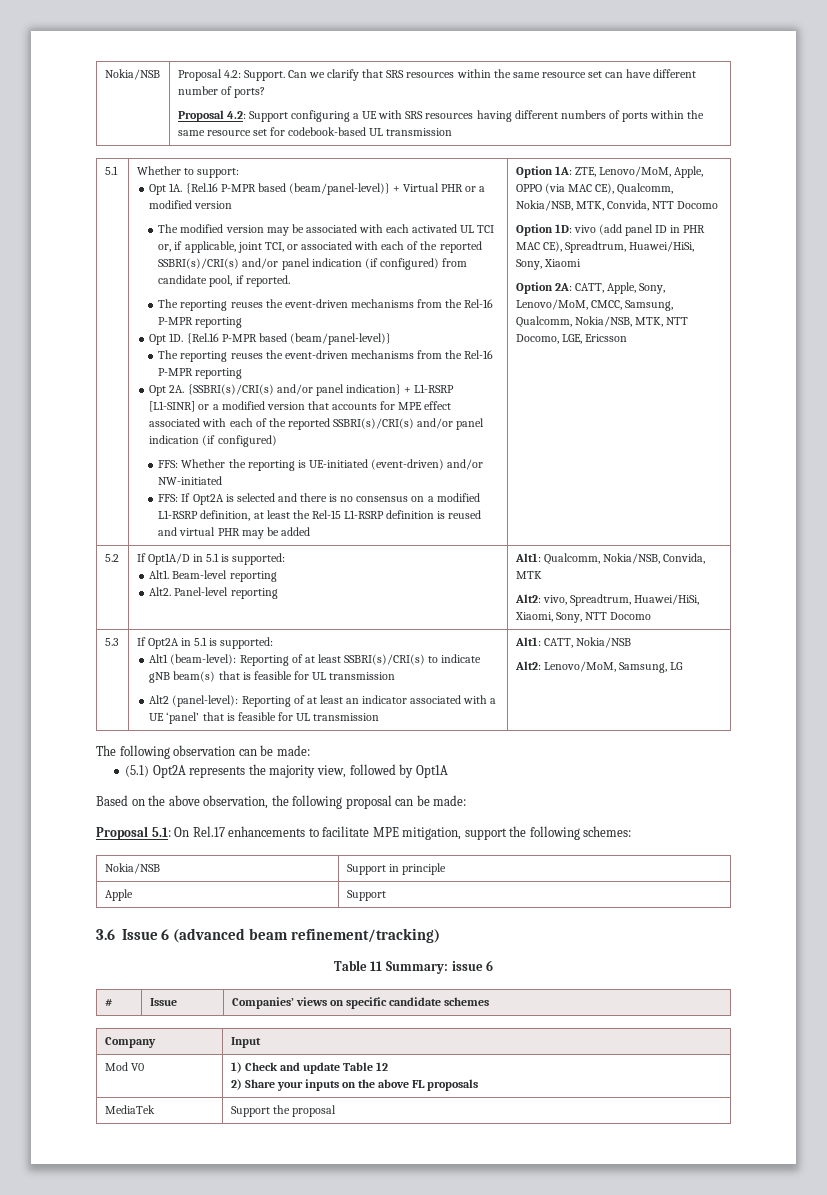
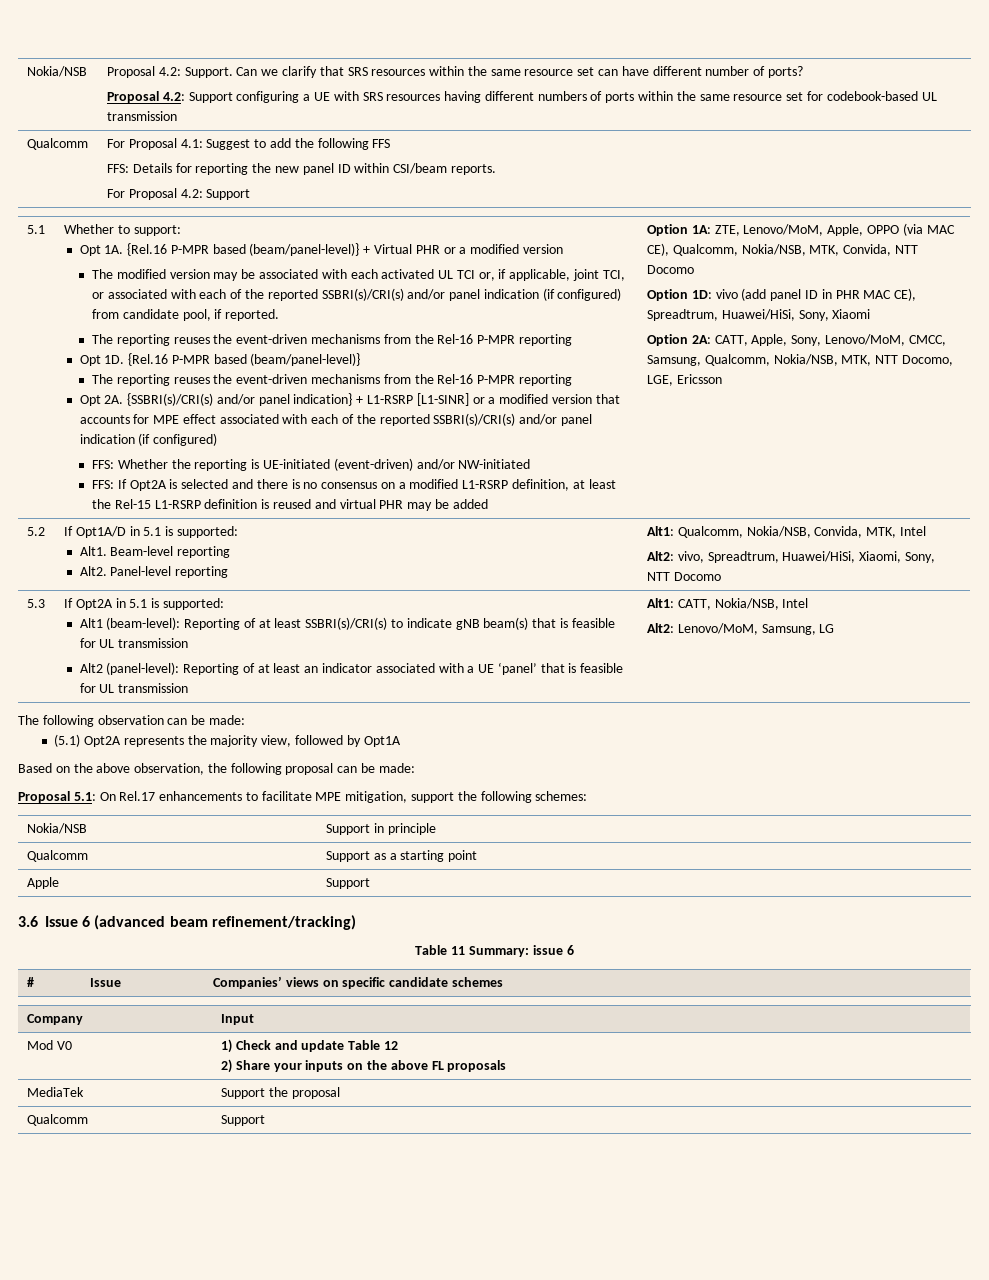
+ Qualcomm | For Proposal 4.1: Suggest to add the following FFS
+ FFS: Details for reporting the new panel ID within CSI/beam reports.
+ For Proposal 4.2: Support
  5.2 | If Opt1A/D in 5.1 is supported:
  Alt1. Beam-level reporting
- Alt2. Panel-level reporting | Alt1: Qualcomm, Nokia/NSB, Convida, MTK
+ Alt2. Panel-level reporting | Alt1: Qualcomm, Nokia/NSB, Convida, MTK, Intel
- Alt1: CATT, Nokia/NSB
+ Alt1: CATT, Nokia/NSB, Intel
+ Qualcomm | Support as a starting point
  MediaTek | Support the proposal
+ Qualcomm | Support

